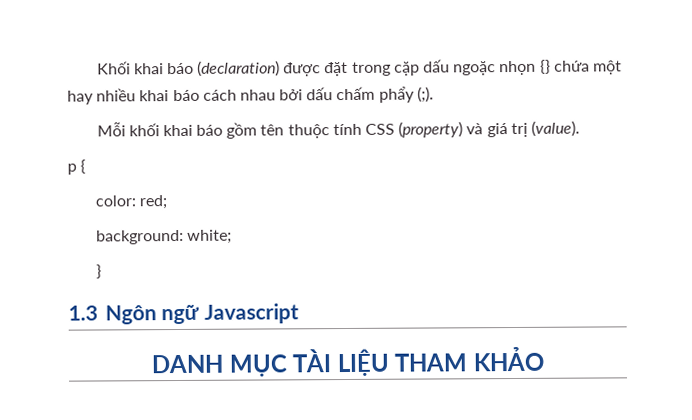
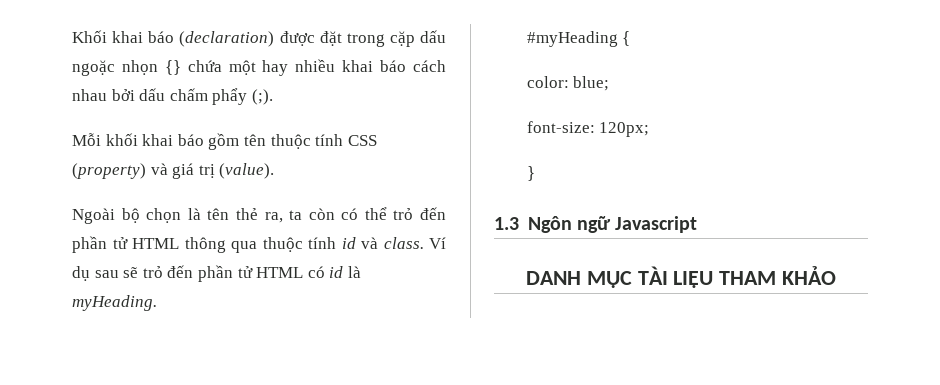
- p {
+ Ngoài bộ chọn là tên thẻ ra, ta còn có thể trỏ đến phần tử HTML thông qua thuộc tính id và class. Ví dụ sau sẽ trỏ đến phần tử HTML có id là myHeading.
+ #myHeading {
- color: red;
- background: white;
+ color: blue;
+ font-size: 120px;

